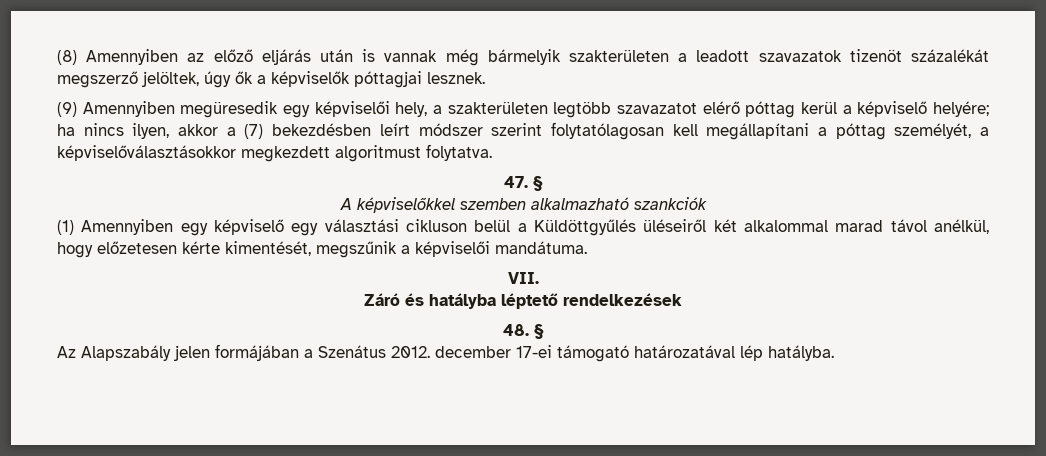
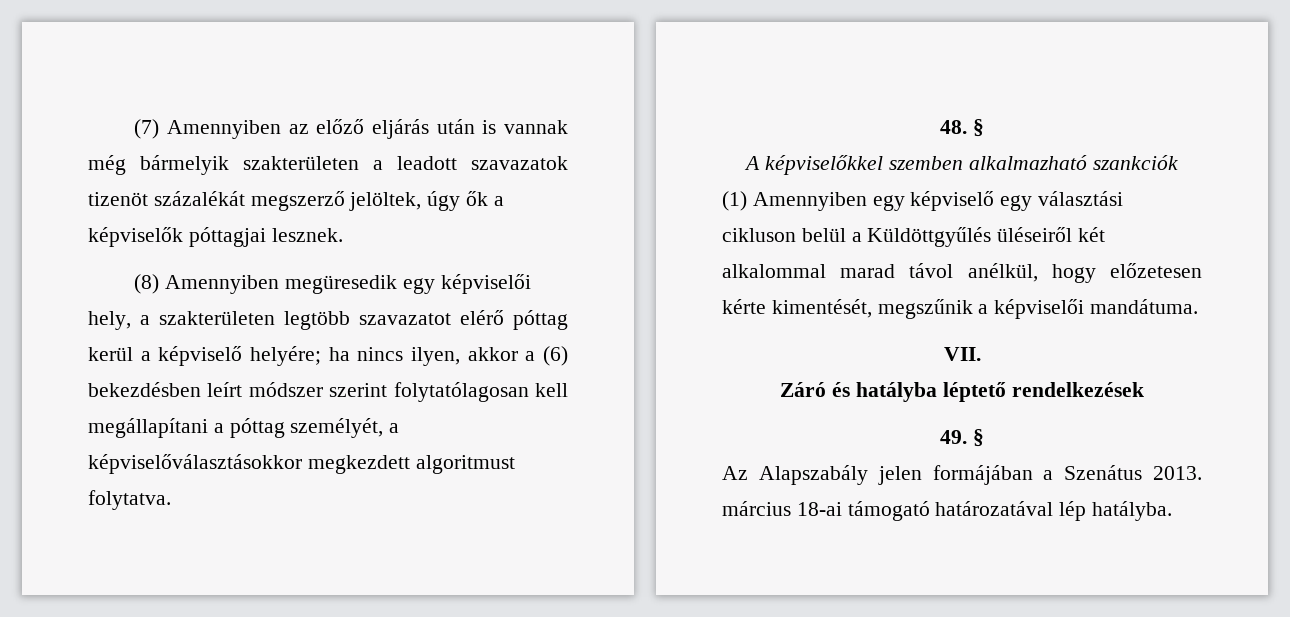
- (8) Amennyiben az előző eljárás után is vannak még bármelyik szakterületen a leadott szavazatok tizenöt százalékát megszerző jelöltek, úgy ők a képviselők póttagjai lesznek.
+ (7) Amennyiben az előző eljárás után is vannak még bármelyik szakterületen a leadott szavazatok tizenöt százalékát megszerző jelöltek, úgy ők a képviselők póttagjai lesznek.
- (9) Amennyiben megüresedik egy képviselői hely, a szakterületen legtöbb szavazatot elérő póttag kerül a képviselő helyére; ha nincs ilyen, akkor a (7) bekezdésben leírt módszer szerint folytatólagosan kell megállapítani a póttag személyét, a képviselőválasztásokkor megkezdett algoritmust folytatva.
+ (8) Amennyiben megüresedik egy képviselői hely, a szakterületen legtöbb szavazatot elérő póttag kerül a képviselő helyére; ha nincs ilyen, akkor a (6) bekezdésben leírt módszer szerint folytatólagosan kell megállapítani a póttag személyét, a képviselőválasztásokkor megkezdett algoritmust folytatva.
- 47. §
+ 48. §
- 48. §
+ 49. §
- Az Alapszabály jelen formájában a Szenátus 2012. december 17-ei támogató határozatával lép hatályba.
+ Az Alapszabály jelen formájában a Szenátus 2013. március 18-ai támogató határozatával lép hatályba.

